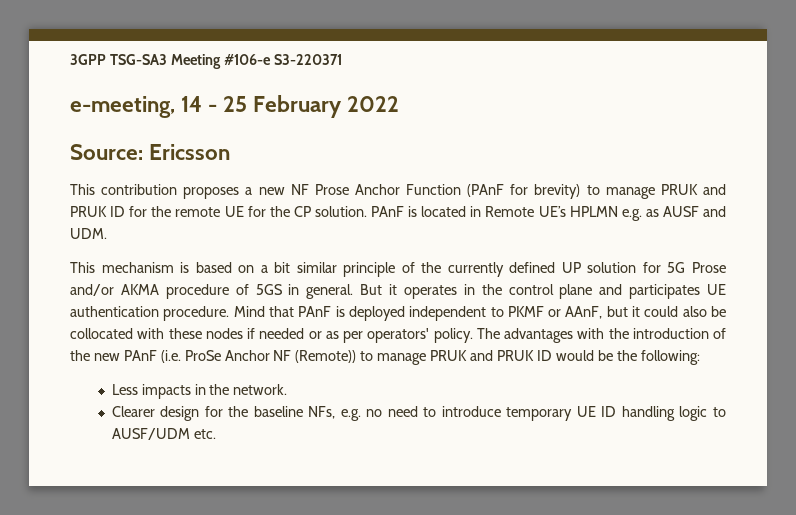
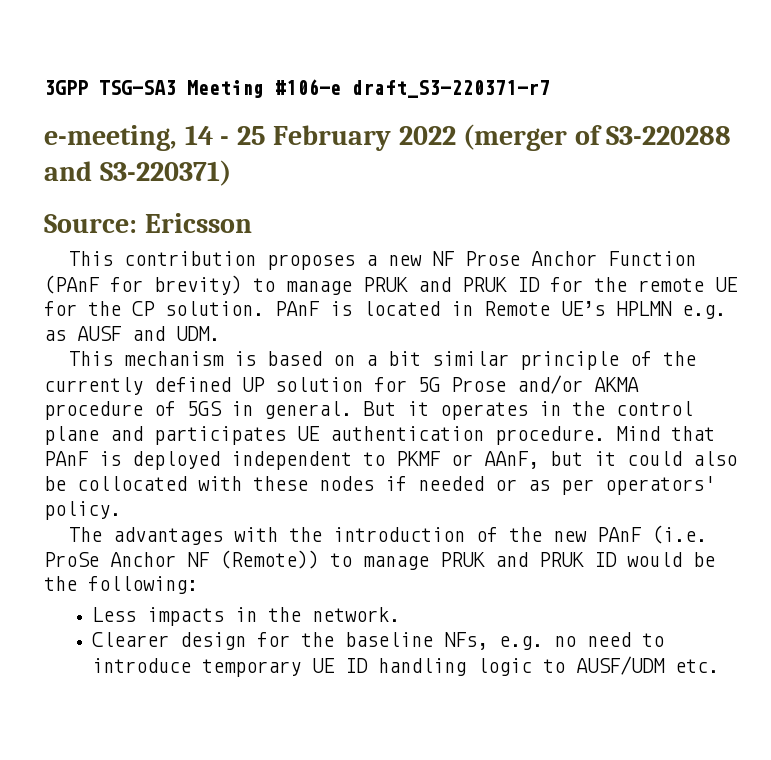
- 3GPP TSG-SA3 Meeting #106-e S3-220371
+ 3GPP TSG-SA3 Meeting #106-e draft_S3-220371-r7
- e-meeting, 14 - 25 February 2022
+ e-meeting, 14 - 25 February 2022 (merger of S3-220288 and S3-220371)
- Mind that PAnF is deployed independent to PKMF or AAnF, but it could also be collocated with these nodes if needed or as per operators' policy. The advantages with the introduction of the new PAnF (i.e. ProSe Anchor NF (Remote)) to manage PRUK and PRUK ID would be the following:
+ Mind that PAnF is deployed independent to PKMF or AAnF, but it could also be collocated with these nodes if needed or as per operators' policy.
+ The advantages with the introduction of the new PAnF (i.e. ProSe Anchor NF (Remote)) to manage PRUK and PRUK ID would be the following:

